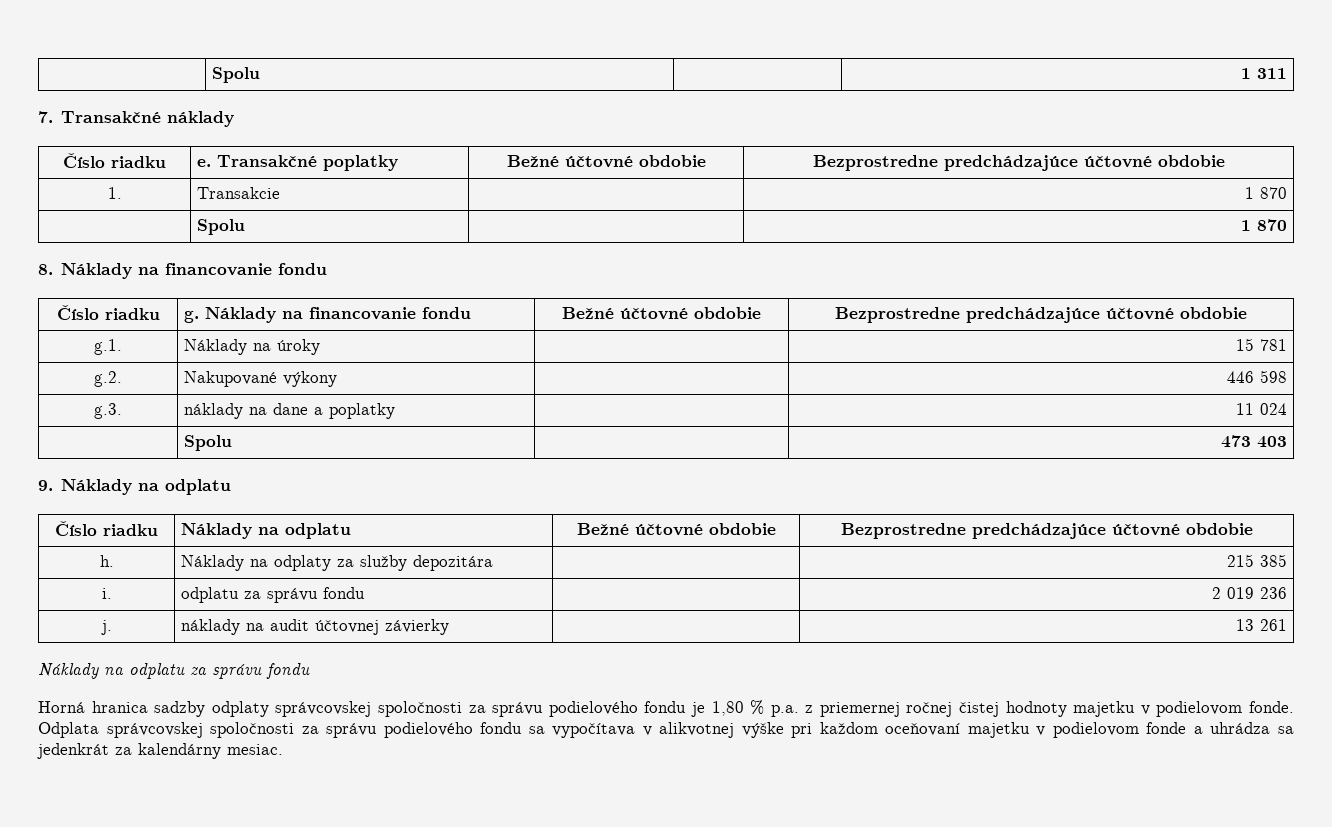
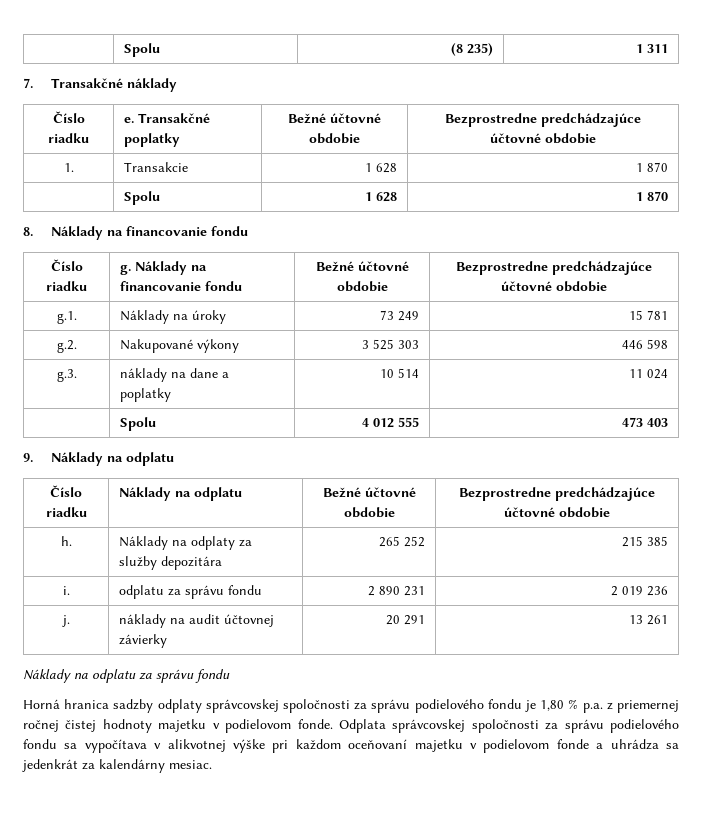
- | Spolu | | 1 311
+ | Spolu | (8 235) | 1 311
- 1. | Transakcie | | 1 870
+ 1. | Transakcie | 1 628 | 1 870
- | Spolu | | 1 870
+ | Spolu | 1 628 | 1 870
- g.1. | Náklady na úroky | | 15 781
+ g.1. | Náklady na úroky | 73 249 | 15 781
- g.2. | Nakupované výkony | | 446 598
+ g.2. | Nakupované výkony | 3 525 303 | 446 598
- g.3. | náklady na dane a poplatky | | 11 024
+ g.3. | náklady na dane a poplatky | 10 514 | 11 024
- | Spolu | | 473 403
+ | Spolu | 4 012 555 | 473 403
- h. | Náklady na odplaty za služby depozitára | | 215 385
+ h. | Náklady na odplaty za služby depozitára | 265 252 | 215 385
- i. | odplatu za správu fondu | | 2 019 236
+ i. | odplatu za správu fondu | 2 890 231 | 2 019 236
- j. | náklady na audit účtovnej závierky | | 13 261
+ j. | náklady na audit účtovnej závierky | 20 291 | 13 261

